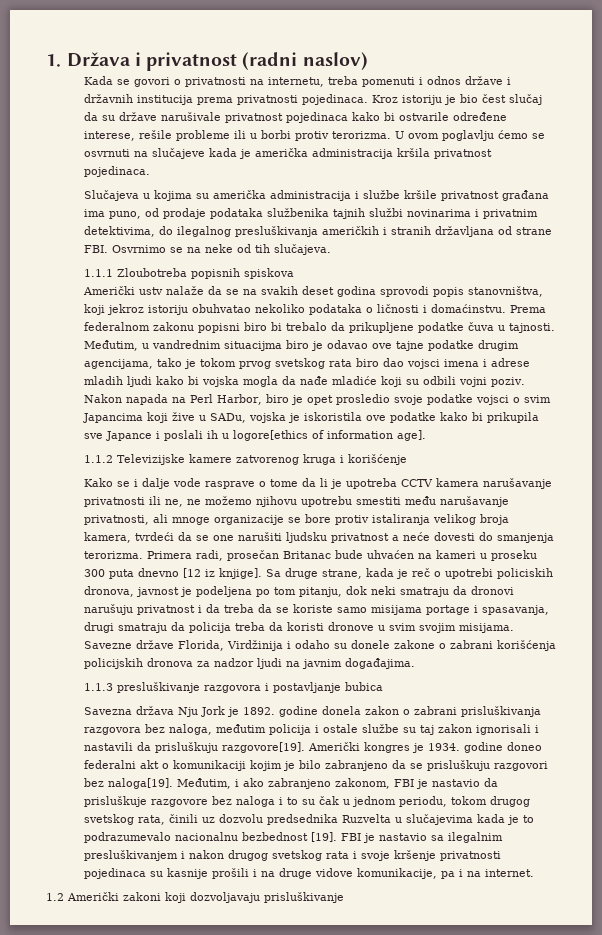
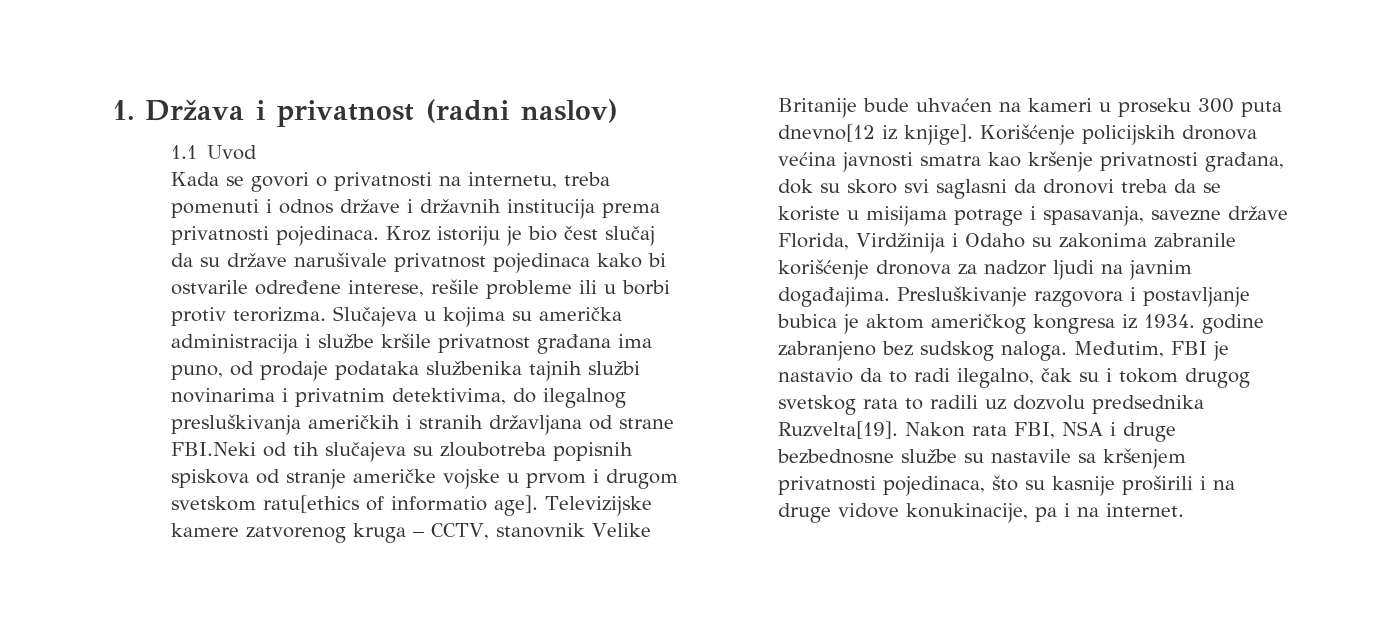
+ 1.1 Uvod
- Kroz istoriju je bio čest slučaj da su države narušivale privatnost pojedinaca kako bi ostvarile određene interese, rešile probleme ili u borbi protiv terorizma. U ovom poglavlju ćemo se osvrnuti na slučajeve kada je američka administracija kršila privatnost pojedinaca.
- Slučajeva u kojima su američka administracija i službe kršile privatnost građana ima puno, od prodaje podataka službenika tajnih službi novinarima i privatnim detektivima, do ilegalnog presluškivanja američkih i stranih državljana od strane FBI. Osvrnimo se na neke od tih slučajeva.
- 1.1.1 Zloubotreba popisnih spiskova
- Američki ustv nalaže da se na svakih deset godina sprovodi popis stanovništva, koji jekroz istoriju obuhvatao nekoliko podataka o ličnosti i domaćinstvu. Prema federalnom zakonu popisni biro bi trebalo da prikupljene podatke čuva u tajnosti. Međutim, u vandrednim situacijma biro je odavao ove tajne podatke drugim agencijama, tako je tokom prvog svetskog rata biro dao vojsci imena i adrese mladih ljudi kako bi vojska mogla da nađe mladiće koji su odbili vojni poziv. Nakon napada na Perl Harbor, biro je opet prosledio svoje podatke vojsci o svim Japancima koji žive u SADu, vojska je iskoristila ove podatke kako bi prikupila sve Japance i poslali ih u logore[ethics of information age].
- 1.1.2 Televizijske kamere zatvorenog kruga i korišćenje
- Kako se i dalje vode rasprave o tome da li je upotreba CCTV kamera narušavanje privatnosti ili ne, ne možemo njihovu upotrebu smestiti među narušavanje privatnosti, ali mnoge organizacije se bore protiv istaliranja velikog broja kamera, tvrdeći da se one narušiti ljudsku privatnost a neće dovesti do smanjenja terorizma. Primera radi, prosečan Britanac bude uhvaćen na kameri u proseku 300 puta dnevno [12 iz knjige]. Sa druge strane, kada je reč o upotrebi policiskih dronova, javnost je podeljena po tom pitanju, dok neki smatraju da dronovi narušuju privatnost i da treba da se koriste samo misijama portage i spasavanja, drugi smatraju da policija treba da koristi dronove u svim svojim misijama. Savezne države Florida, Virdžinija i odaho su donele zakone o zabrani korišćenja policijskih dronova za nadzor ljudi na javnim događajima.
- 1.1.3 presluškivanje razgovora i postavljanje bubica
- Savezna država Nju Jork je 1892. godine donela zakon o zabrani prisluškivanja razgovora bez naloga, međutim policija i ostale službe su taj zakon ignorisali i nastavili da prisluškuju razgovore[19]. Američki kongres je 1934. godine doneo federalni akt o komunikaciji kojim je bilo zabranjeno da se prisluškuju razgovori bez naloga[19]. Međutim, i ako zabranjeno zakonom, FBI je nastavio da prisluškuje razgovore bez naloga i to su čak u jednom periodu, tokom drugog svetskog rata, činili uz dozvolu predsednika Ruzvelta u slučajevima kada je to podrazumevalo nacionalnu bezbednost [19]. FBI je nastavio sa ilegalnim presluškivanjem i nakon drugog svetskog rata i svoje kršenje privatnosti pojedinaca su kasnije prošili i na druge vidove komunikacije, pa i na internet.
+ Kroz istoriju je bio čest slučaj da su države narušivale privatnost pojedinaca kako bi ostvarile određene interese, rešile probleme ili u borbi protiv terorizma. Slučajeva u kojima su američka administracija i službe kršile privatnost građana ima puno, od prodaje podataka službenika tajnih službi novinarima i privatnim detektivima, do ilegalnog presluškivanja američkih i stranih državljana od strane FBI.Neki od tih slučajeva su zloubotreba popisnih spiskova od stranje američke vojske u prvom i drugom svetskom ratu[ethics of informatio age]. Televizijske kamere zatvorenog kruga – CCTV, stanovnik Velike Britanije bude uhvaćen na kameri u proseku 300 puta dnevno[12 iz knjige]. Korišćenje policijskih dronova većina javnosti smatra kao kršenje privatnosti građana, dok su skoro svi saglasni da dronovi treba da se koriste u misijama potrage i spasavanja, savezne države Florida, Virdžinija i Odaho su zakonima zabranile korišćenje dronova za nadzor ljudi na javnim događajima. Presluškivanje razgovora i postavljanje bubica je aktom američkog kongresa iz 1934. godine zabranjeno bez sudskog naloga. Međutim, FBI je nastavio da to radi ilegalno, čak su i tokom drugog svetskog rata to radili uz dozvolu predsednika Ruzvelta[19]. Nakon rata FBI, NSA i druge bezbednosne službe su nastavile sa kršenjem privatnosti pojedinaca, što su kasnije proširili i na druge vidove konukinacije, pa i na internet.
- 1.2 Američki zakoni koji dozvoljavaju prisluškivanje

